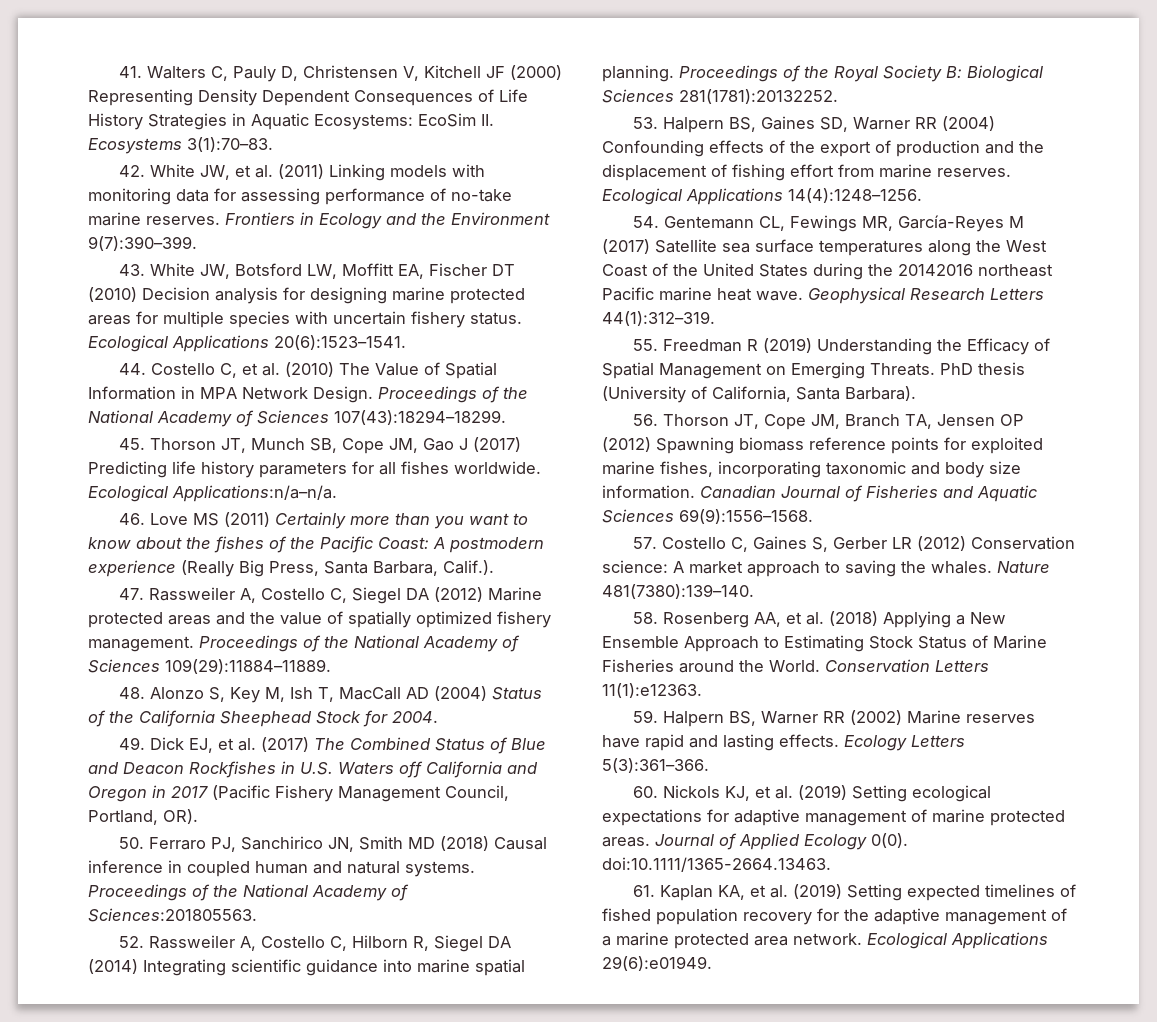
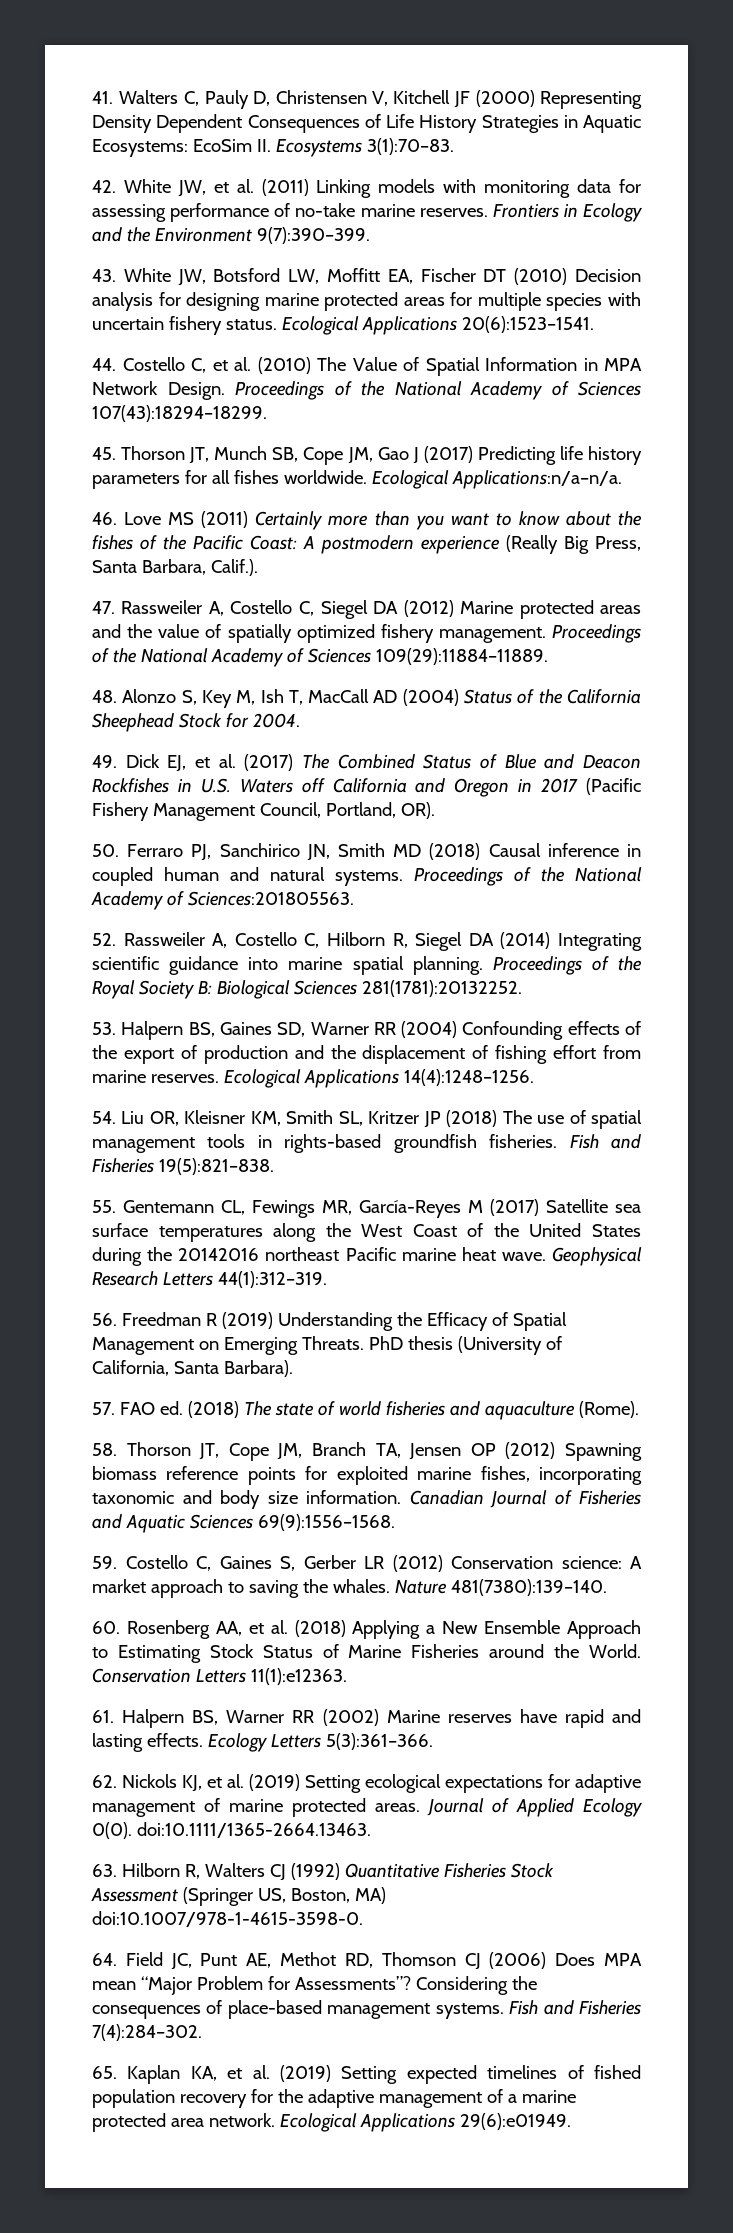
- 54. Gentemann CL, Fewings MR, García-Reyes M (2017) Satellite sea surface temperatures along the West Coast of the United States during the 20142016 northeast Pacific marine heat wave.
+ 54. Liu OR, Kleisner KM, Smith SL, Kritzer JP (2018) The use of spatial management tools in rights-based groundfish fisheries. Fish and Fisheries 19(5):821–838.
+ 55. Gentemann CL, Fewings MR, García-Reyes M (2017) Satellite sea surface temperatures along the West Coast of the United States during the 20142016 northeast Pacific marine heat wave.
- 55. Freedman R (2019) Understanding the Efficacy of Spatial Management on Emerging Threats.
+ 56. Freedman R (2019) Understanding the Efficacy of Spatial Management on Emerging Threats.
- 56. Thorson JT, Cope JM, Branch TA, Jensen OP (2012) Spawning biomass reference points for exploited marine fishes, incorporating taxonomic and body size information.
+ 57. FAO ed. (2018) The state of world fisheries and aquaculture (Rome).
+ 58. Thorson JT, Cope JM, Branch TA, Jensen OP (2012) Spawning biomass reference points for exploited marine fishes, incorporating taxonomic and body size information.
- 57. Costello C, Gaines S, Gerber LR (2012) Conservation science: A market approach to saving the whales.
+ 59. Costello C, Gaines S, Gerber LR (2012) Conservation science: A market approach to saving the whales.
- 58. Rosenberg AA, et al. (2018) Applying a New Ensemble Approach to Estimating Stock Status of Marine Fisheries around the World.
+ 60. Rosenberg AA, et al. (2018) Applying a New Ensemble Approach to Estimating Stock Status of Marine Fisheries around the World.
- 59. Halpern BS, Warner RR (2002) Marine reserves have rapid and lasting effects.
+ 61. Halpern BS, Warner RR (2002) Marine reserves have rapid and lasting effects.
- 60. Nickols KJ, et al. (2019) Setting ecological expectations for adaptive management of marine protected areas.
+ 62. Nickols KJ, et al. (2019) Setting ecological expectations for adaptive management of marine protected areas.
- 61. Kaplan KA, et al. (2019) Setting expected timelines of fished population recovery for the adaptive management of a marine protected area network.
+ 63. Hilborn R, Walters CJ (1992) Quantitative Fisheries Stock Assessment (Springer US, Boston, MA) doi:10.1007/978-1-4615-3598-0.
+ 64. Field JC, Punt AE, Methot RD, Thomson CJ (2006) Does MPA mean “Major Problem for Assessments”? Considering the consequences of place-based management systems. Fish and Fisheries 7(4):284–302.
+ 65. Kaplan KA, et al. (2019) Setting expected timelines of fished population recovery for the adaptive management of a marine protected area network.

